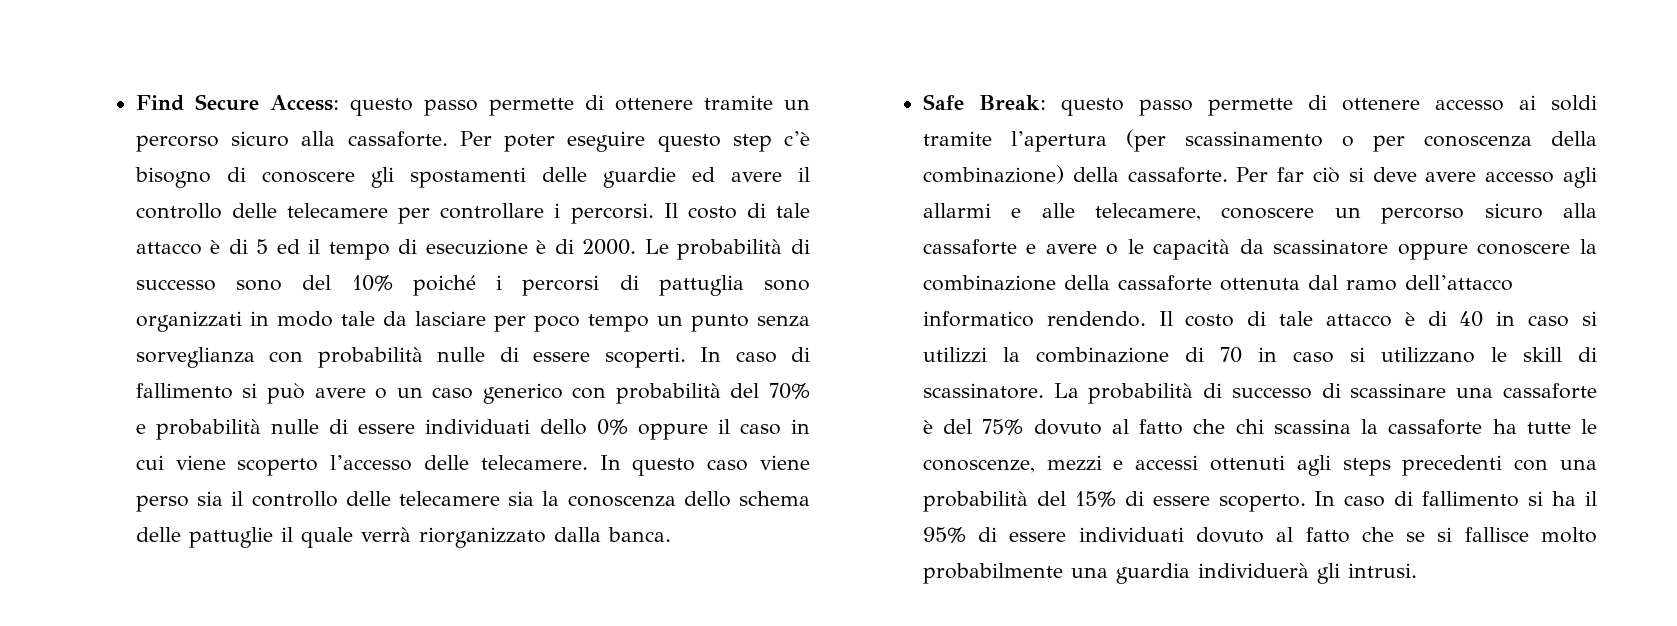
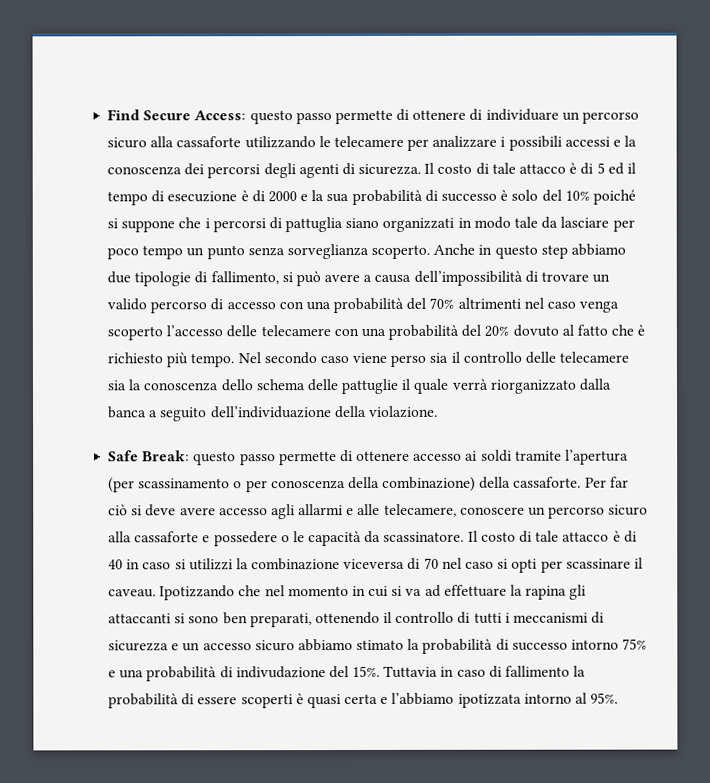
- Find Secure Access: questo passo permette di ottenere tramite un percorso sicuro alla cassaforte. Per poter eseguire questo step c’è bisogno di conoscere gli spostamenti delle guardie ed avere il controllo delle telecamere per controllare i percorsi.
+ Find Secure Access: questo passo permette di ottenere di individuare un percorso sicuro alla cassaforte utilizzando le telecamere per analizzare i possibili accessi e la conoscenza dei percorsi degli agenti di sicurezza.
- Il costo di tale attacco è di 5 ed il tempo di esecuzione è di 2000. Le probabilità di successo sono del 10% poiché i percorsi di pattuglia sono organizzati in modo tale da lasciare per poco tempo un punto senza sorveglianza con probabilità nulle di essere scoperti. In caso di fallimento si può avere o un caso generico con probabilità del 70% e probabilità nulle di essere individuati dello 0% oppure il caso in cui viene scoperto l’accesso delle telecamere. In questo caso viene perso sia il controllo delle telecamere sia la conoscenza dello schema delle pattuglie il quale verrà riorganizzato dalla banca.
+ Il costo di tale attacco è di 5 ed il tempo di esecuzione è di 2000 e la sua probabilità di successo è solo del 10% poiché si suppone che i percorsi di pattuglia siano organizzati in modo tale da lasciare per poco tempo un punto senza sorveglianza scoperto. Anche in questo step abbiamo due tipologie di fallimento, si può avere a causa dell’impossibilità di trovare un valido percorso di accesso con una probabilità del 70% altrimenti nel caso venga scoperto l’accesso delle telecamere con una probabilità del 20% dovuto al fatto che è richiesto più tempo. Nel secondo caso viene perso sia il controllo delle telecamere sia la conoscenza dello schema delle pattuglie il quale verrà riorganizzato dalla banca a seguito dell’individuazione della violazione.
- Per far ciò si deve avere accesso agli allarmi e alle telecamere, conoscere un percorso sicuro alla cassaforte e avere o le capacità da scassinatore oppure conoscere la combinazione della cassaforte ottenuta dal ramo dell’attacco informatico rendendo.
+ Per far ciò si deve avere accesso agli allarmi e alle telecamere, conoscere un percorso sicuro alla cassaforte e possedere o le capacità da scassinatore.
- Il costo di tale attacco è di 40 in caso si utilizzi la combinazione di 70 in caso si utilizzano le skill di scassinatore. La probabilità di successo di scassinare una cassaforte è del 75% dovuto al fatto che chi scassina la cassaforte ha tutte le conoscenze, mezzi e accessi ottenuti agli steps precedenti con una probabilità del 15% di essere scoperto. In caso di fallimento si ha il 95% di essere individuati dovuto al fatto che se si fallisce molto probabilmente una guardia individuerà gli intrusi.
+ Il costo di tale attacco è di 40 in caso si utilizzi la combinazione viceversa di 70 nel caso si opti per scassinare il caveau. Ipotizzando che nel momento in cui si va ad effettuare la rapina gli attaccanti si sono ben preparati, ottenendo il controllo di tutti i meccanismi di sicurezza e un accesso sicuro abbiamo stimato la probabilità di successo intorno 75% e una probabilità di indivudazione del 15%. Tuttavia in caso di fallimento la probabilità di essere scoperti è quasi certa e l’abbiamo ipotizzata intorno al 95%.

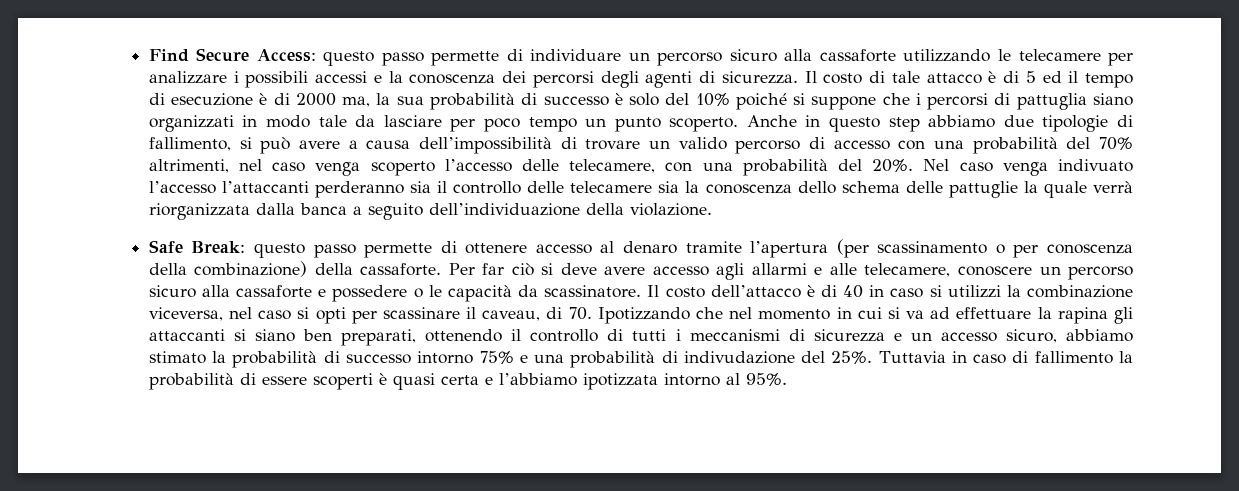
- Find Secure Access: questo passo permette di ottenere di individuare un percorso sicuro alla cassaforte utilizzando le telecamere per analizzare i possibili accessi e la conoscenza dei percorsi degli agenti di sicurezza.
+ Find Secure Access: questo passo permette di individuare un percorso sicuro alla cassaforte utilizzando le telecamere per analizzare i possibili accessi e la conoscenza dei percorsi degli agenti di sicurezza.
- Il costo di tale attacco è di 5 ed il tempo di esecuzione è di 2000 e la sua probabilità di successo è solo del 10% poiché si suppone che i percorsi di pattuglia siano organizzati in modo tale da lasciare per poco tempo un punto senza sorveglianza scoperto.
+ Il costo di tale attacco è di 5 ed il tempo di esecuzione è di 2000 ma, la sua probabilità di successo è solo del 10% poiché si suppone che i percorsi di pattuglia siano organizzati in modo tale da lasciare per poco tempo un punto scoperto.
- Anche in questo step abbiamo due tipologie di fallimento, si può avere a causa dell’impossibilità di trovare un valido percorso di accesso con una probabilità del 70% altrimenti nel caso venga scoperto l’accesso delle telecamere con una probabilità del 20% dovuto al fatto che è richiesto più tempo. Nel secondo caso viene perso sia il controllo delle telecamere sia la conoscenza dello schema delle pattuglie il quale verrà riorganizzato dalla banca a seguito dell’individuazione della violazione.
+ Anche in questo step abbiamo due tipologie di fallimento, si può avere a causa dell’impossibilità di trovare un valido percorso di accesso con una probabilità del 70% altrimenti, nel caso venga scoperto l’accesso delle telecamere, con una probabilità del 20%. Nel caso venga indivuato l’accesso l’attaccanti perderanno sia il controllo delle telecamere sia la conoscenza dello schema delle pattuglie la quale verrà riorganizzata dalla banca a seguito dell’individuazione della violazione.
- Safe Break: questo passo permette di ottenere accesso ai soldi tramite l’apertura (per scassinamento o per conoscenza della combinazione) della cassaforte.
+ Safe Break: questo passo permette di ottenere accesso al denaro tramite l’apertura (per scassinamento o per conoscenza della combinazione) della cassaforte.
- Il costo di tale attacco è di 40 in caso si utilizzi la combinazione viceversa di 70 nel caso si opti per scassinare il caveau. Ipotizzando che nel momento in cui si va ad effettuare la rapina gli attaccanti si sono ben preparati, ottenendo il controllo di tutti i meccanismi di sicurezza e un accesso sicuro abbiamo stimato la probabilità di successo intorno 75% e una probabilità di indivudazione del 15%.
+ Il costo dell’attacco è di 40 in caso si utilizzi la combinazione viceversa, nel caso si opti per scassinare il caveau, di 70. Ipotizzando che nel momento in cui si va ad effettuare la rapina gli attaccanti si siano ben preparati, ottenendo il controllo di tutti i meccanismi di sicurezza e un accesso sicuro, abbiamo stimato la probabilità di successo intorno 75% e una probabilità di indivudazione del 25%.

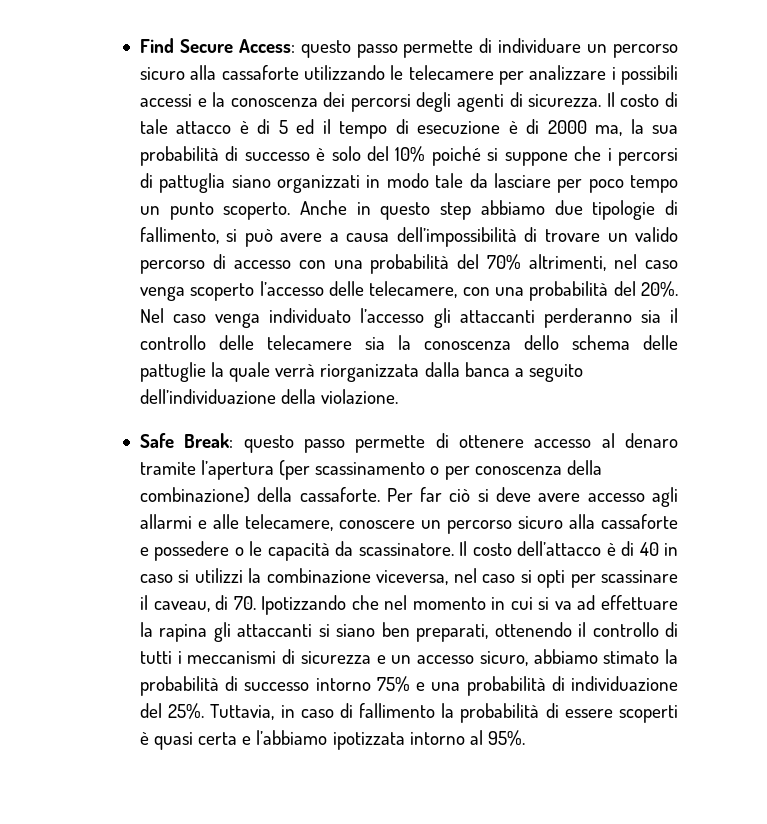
- Nel caso venga indivuato l’accesso l’attaccanti perderanno sia il controllo delle telecamere sia la conoscenza dello schema delle pattuglie la quale verrà riorganizzata dalla banca a seguito dell’individuazione della violazione.
+ Nel caso venga individuato l’accesso gli attaccanti perderanno sia il controllo delle telecamere sia la conoscenza dello schema delle pattuglie la quale verrà riorganizzata dalla banca a seguito dell’individuazione della violazione.
- Il costo dell’attacco è di 40 in caso si utilizzi la combinazione viceversa, nel caso si opti per scassinare il caveau, di 70. Ipotizzando che nel momento in cui si va ad effettuare la rapina gli attaccanti si siano ben preparati, ottenendo il controllo di tutti i meccanismi di sicurezza e un accesso sicuro, abbiamo stimato la probabilità di successo intorno 75% e una probabilità di indivudazione del 25%.
+ Il costo dell’attacco è di 40 in caso si utilizzi la combinazione viceversa, nel caso si opti per scassinare il caveau, di 70. Ipotizzando che nel momento in cui si va ad effettuare la rapina gli attaccanti si siano ben preparati, ottenendo il controllo di tutti i meccanismi di sicurezza e un accesso sicuro, abbiamo stimato la probabilità di successo intorno 75% e una probabilità di individuazione del 25%.
- Tuttavia in caso di fallimento la probabilità di essere scoperti è quasi certa e l’abbiamo ipotizzata intorno al 95%.
+ Tuttavia, in caso di fallimento la probabilità di essere scoperti è quasi certa e l’abbiamo ipotizzata intorno al 95%.

